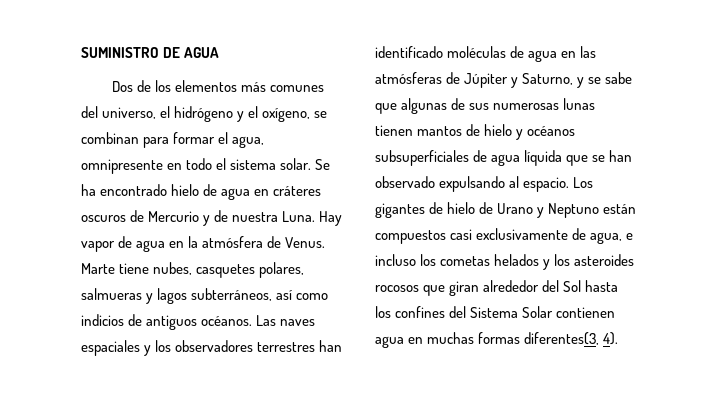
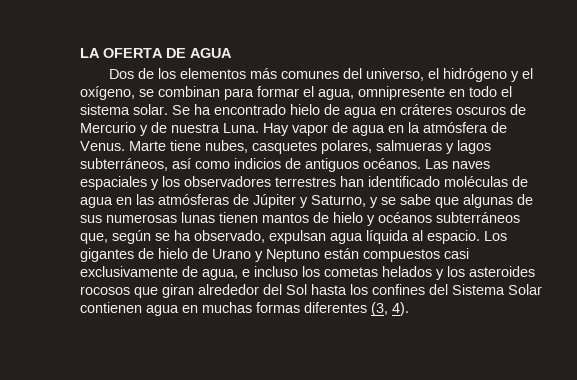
- SUMINISTRO DE AGUA
+ LA OFERTA DE AGUA
- Las naves espaciales y los observadores terrestres han identificado moléculas de agua en las atmósferas de Júpiter y Saturno, y se sabe que algunas de sus numerosas lunas tienen mantos de hielo y océanos subsuperficiales de agua líquida que se han observado expulsando al espacio.
+ Las naves espaciales y los observadores terrestres han identificado moléculas de agua en las atmósferas de Júpiter y Saturno, y se sabe que algunas de sus numerosas lunas tienen mantos de hielo y océanos subterráneos que, según se ha observado, expulsan agua líquida al espacio.
- Los gigantes de hielo de Urano y Neptuno están compuestos casi exclusivamente de agua, e incluso los cometas helados y los asteroides rocosos que giran alrededor del Sol hasta los confines del Sistema Solar contienen agua en muchas formas diferentes(3, 4).
+ Los gigantes de hielo de Urano y Neptuno están compuestos casi exclusivamente de agua, e incluso los cometas helados y los asteroides rocosos que giran alrededor del Sol hasta los confines del Sistema Solar contienen agua en muchas formas diferentes (3, 4).

